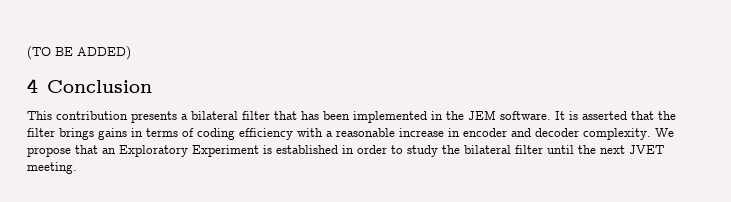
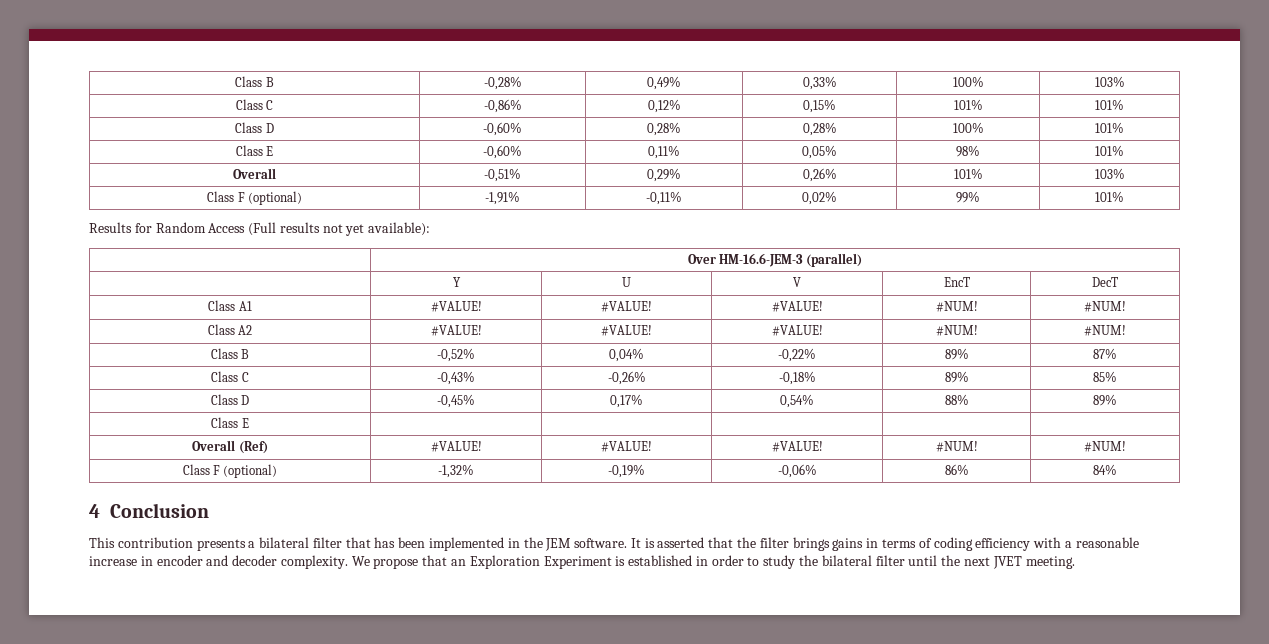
- (TO BE ADDED)
+ Class B | -0,28% | 0,49% | 0,33% | 100% | 103%
+ Class C | -0,86% | 0,12% | 0,15% | 101% | 101%
+ Class D | -0,60% | 0,28% | 0,28% | 100% | 101%
+ Class E | -0,60% | 0,11% | 0,05% | 98% | 101%
+ Overall | -0,51% | 0,29% | 0,26% | 101% | 103%
+ Class F (optional) | -1,91% | -0,11% | 0,02% | 99% | 101%
+ Results for Random Access (Full results not yet available):
+ | Over HM-16.6-JEM-3 (parallel)
+ | Y | U | V | EncT | DecT
+ Class A1 | #VALUE! | #VALUE! | #VALUE! | #NUM! | #NUM!
+ Class A2 | #VALUE! | #VALUE! | #VALUE! | #NUM! | #NUM!
+ Class B | -0,52% | 0,04% | -0,22% | 89% | 87%
+ Class C | -0,43% | -0,26% | -0,18% | 89% | 85%
+ Class D | -0,45% | 0,17% | 0,54% | 88% | 89%
+ Class E | | | | |
+ Overall (Ref) | #VALUE! | #VALUE! | #VALUE! | #NUM! | #NUM!
+ Class F (optional) | -1,32% | -0,19% | -0,06% | 86% | 84%
- We propose that an Exploratory Experiment is established in order to study the bilateral filter until the next JVET meeting.
+ We propose that an Exploration Experiment is established in order to study the bilateral filter until the next JVET meeting.

